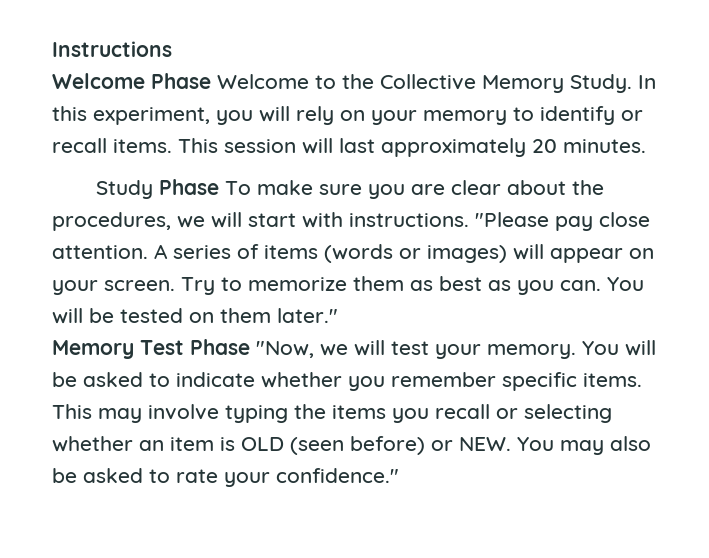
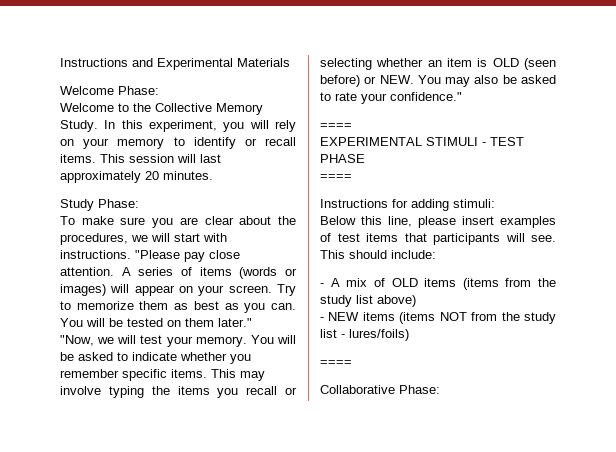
- Instructions
- Welcome Phase Welcome to the Collective Memory Study.
+ Instructions and Experimental Materials
+ Welcome Phase:
+ Welcome to the Collective Memory Study.
- Study Phase To make sure you are clear about the procedures, we will start with instructions.
+ Study Phase:
+ To make sure you are clear about the procedures, we will start with instructions.
- Memory Test Phase "Now, we will test your memory.
+ "Now, we will test your memory.
  This may involve typing the items you recall or selecting whether an item is OLD (seen before) or NEW. You may also be asked to rate your confidence."
+ ====
+ EXPERIMENTAL STIMULI - TEST PHASE
+ ====
+ Instructions for adding stimuli:
+ Below this line, please insert examples of test items that participants will see. This should include:
+ - A mix of OLD items (items from the study list above)
+ - NEW items (items NOT from the study list - lures/foils)
+ ====
+ Collaborative Phase:

